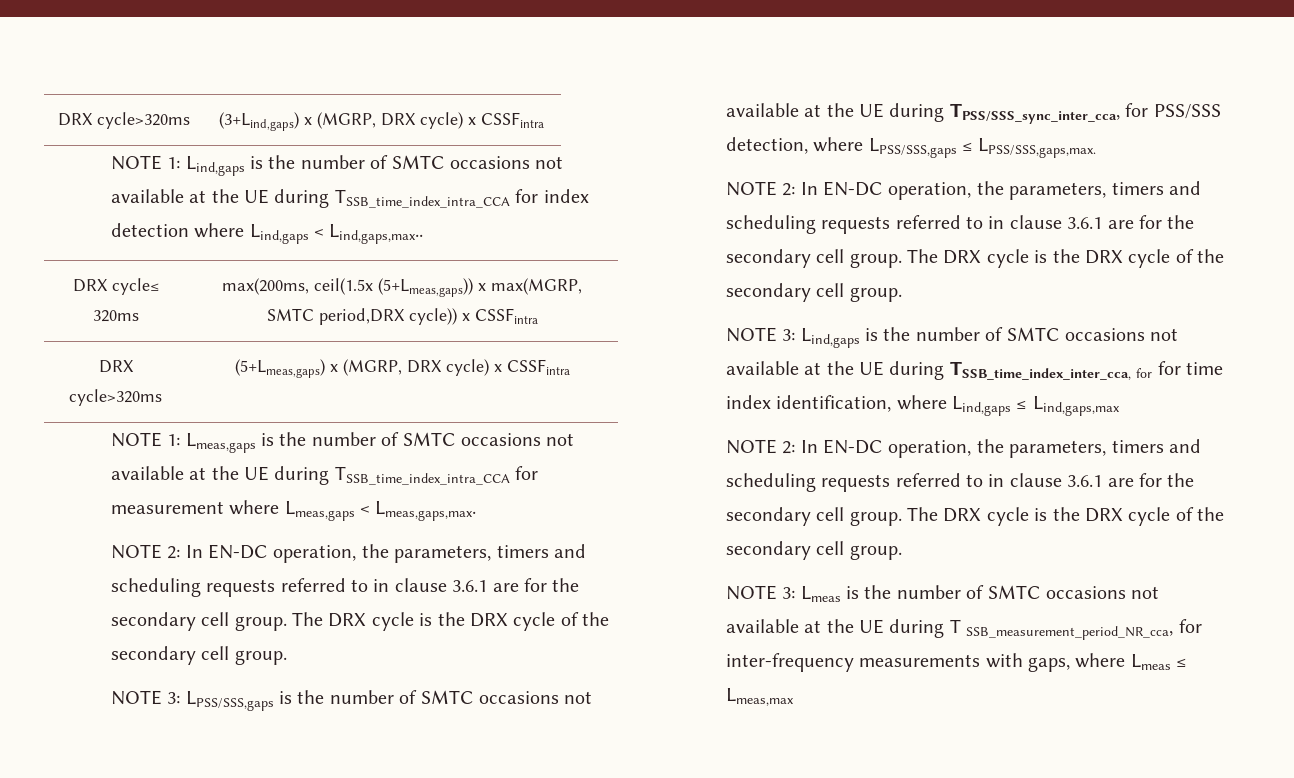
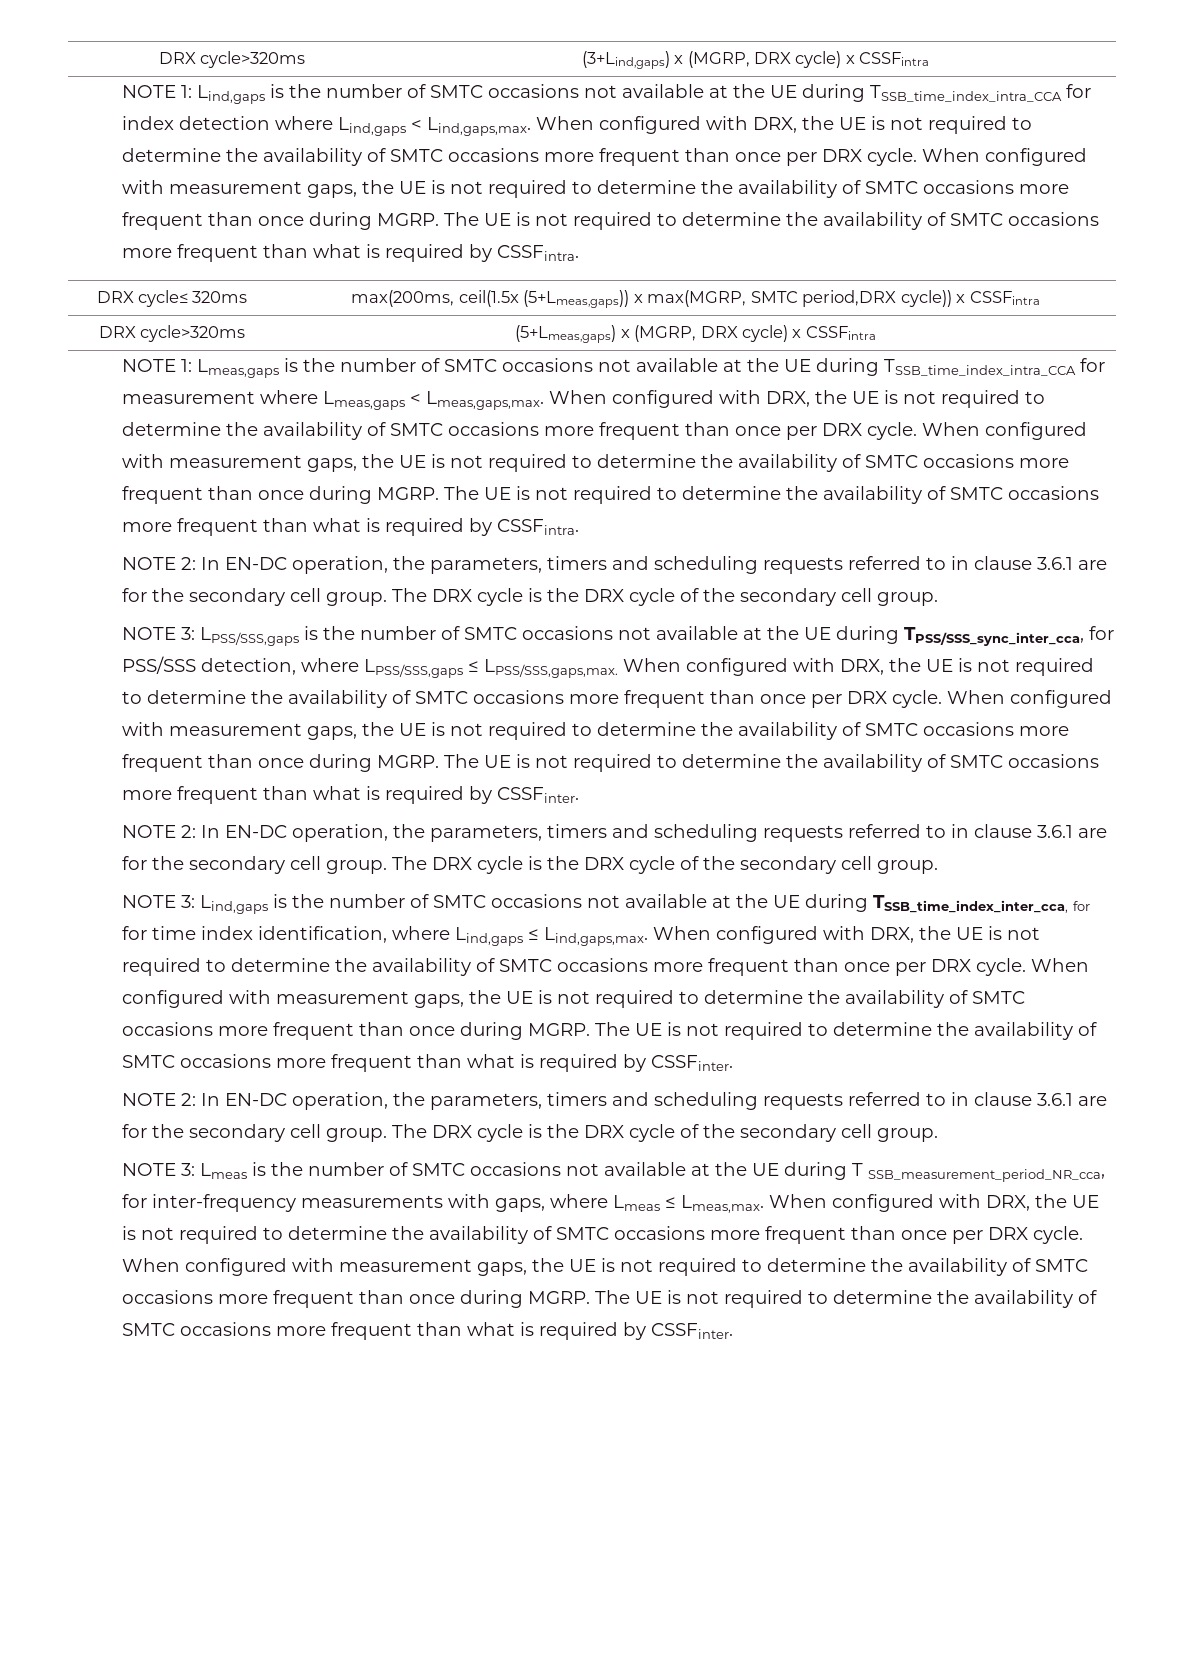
- NOTE 1: Lind,gaps is the number of SMTC occasions not available at the UE during TSSB_time_index_intra_CCA for index detection where Lind,gaps < Lind,gaps,max..
+ NOTE 1: Lind,gaps is the number of SMTC occasions not available at the UE during TSSB_time_index_intra_CCA for index detection where Lind,gaps < Lind,gaps,max. When configured with DRX, the UE is not required to determine the availability of SMTC occasions more frequent than once per DRX cycle. When configured with measurement gaps, the UE is not required to determine the availability of SMTC occasions more frequent than once during MGRP. The UE is not required to determine the availability of SMTC occasions more frequent than what is required by CSSFintra.
- NOTE 1: Lmeas,gaps is the number of SMTC occasions not available at the UE during TSSB_time_index_intra_CCA for measurement where Lmeas,gaps < Lmeas,gaps,max.
+ NOTE 1: Lmeas,gaps is the number of SMTC occasions not available at the UE during TSSB_time_index_intra_CCA for measurement where Lmeas,gaps < Lmeas,gaps,max. When configured with DRX, the UE is not required to determine the availability of SMTC occasions more frequent than once per DRX cycle. When configured with measurement gaps, the UE is not required to determine the availability of SMTC occasions more frequent than once during MGRP. The UE is not required to determine the availability of SMTC occasions more frequent than what is required by CSSFintra.
- NOTE 3: LPSS/SSS,gaps is the number of SMTC occasions not available at the UE during TPSS/SSS_sync_inter_cca, for PSS/SSS detection, where LPSS/SSS,gaps ≤ LPSS/SSS,gaps,max.
+ NOTE 3: LPSS/SSS,gaps is the number of SMTC occasions not available at the UE during TPSS/SSS_sync_inter_cca, for PSS/SSS detection, where LPSS/SSS,gaps ≤ LPSS/SSS,gaps,max. When configured with DRX, the UE is not required to determine the availability of SMTC occasions more frequent than once per DRX cycle. When configured with measurement gaps, the UE is not required to determine the availability of SMTC occasions more frequent than once during MGRP. The UE is not required to determine the availability of SMTC occasions more frequent than what is required by CSSFinter.
- NOTE 3: Lind,gaps is the number of SMTC occasions not available at the UE during TSSB_time_index_inter_cca, for for time index identification, where Lind,gaps ≤ Lind,gaps,max
+ NOTE 3: Lind,gaps is the number of SMTC occasions not available at the UE during TSSB_time_index_inter_cca, for for time index identification, where Lind,gaps ≤ Lind,gaps,max. When configured with DRX, the UE is not required to determine the availability of SMTC occasions more frequent than once per DRX cycle. When configured with measurement gaps, the UE is not required to determine the availability of SMTC occasions more frequent than once during MGRP. The UE is not required to determine the availability of SMTC occasions more frequent than what is required by CSSFinter.
- NOTE 3: Lmeas is the number of SMTC occasions not available at the UE during T SSB_measurement_period_NR_cca, for inter-frequency measurements with gaps, where Lmeas ≤ Lmeas,max
+ NOTE 3: Lmeas is the number of SMTC occasions not available at the UE during T SSB_measurement_period_NR_cca, for inter-frequency measurements with gaps, where Lmeas ≤ Lmeas,max. When configured with DRX, the UE is not required to determine the availability of SMTC occasions more frequent than once per DRX cycle. When configured with measurement gaps, the UE is not required to determine the availability of SMTC occasions more frequent than once during MGRP. The UE is not required to determine the availability of SMTC occasions more frequent than what is required by CSSFinter.

